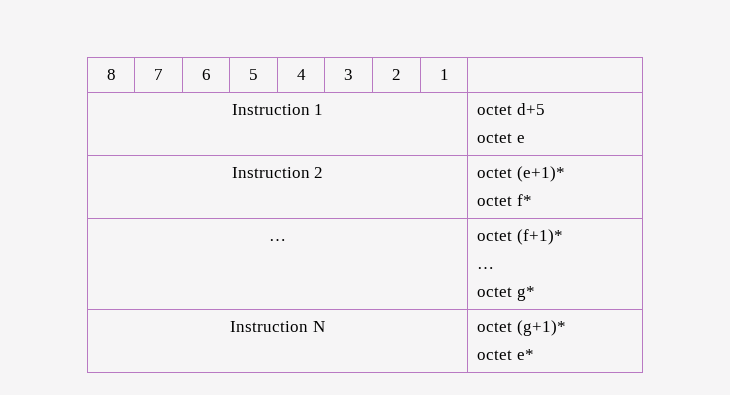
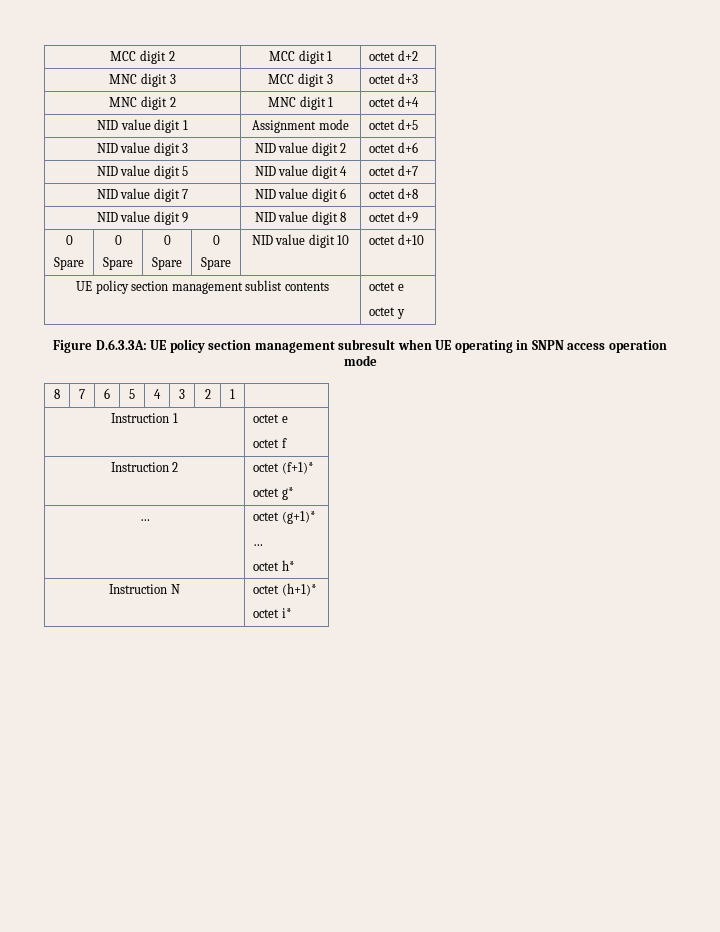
+ MCC digit 2 | MCC digit 1 | octet d+2
+ MNC digit 3 | MCC digit 3 | octet d+3
+ MNC digit 2 | MNC digit 1 | octet d+4
+ NID value digit 1 | Assignment mode | octet d+5
+ NID value digit 3 | NID value digit 2 | octet d+6
+ NID value digit 5 | NID value digit 4 | octet d+7
+ NID value digit 7 | NID value digit 6 | octet d+8
+ NID value digit 9 | NID value digit 8 | octet d+9
+ 0
+ Spare | 0
+ Spare | 0
+ Spare | 0
+ Spare | NID value digit 10 | octet d+10
+ UE policy section management sublist contents | octet e
+ octet y
+ Figure D.6.3.3A: UE policy section management subresult when UE operating in SNPN access operation mode
- Instruction 1 | octet d+5
- octet e
+ Instruction 1 | octet e
+ octet f
- Instruction 2 | octet (e+1)*
- octet f*
+ Instruction 2 | octet (f+1)*
+ octet g*
- … | octet (f+1)*
+ … | octet (g+1)*
  …
- octet g*
+ octet h*
- Instruction N | octet (g+1)*
- octet e*
+ Instruction N | octet (h+1)*
+ octet i*

